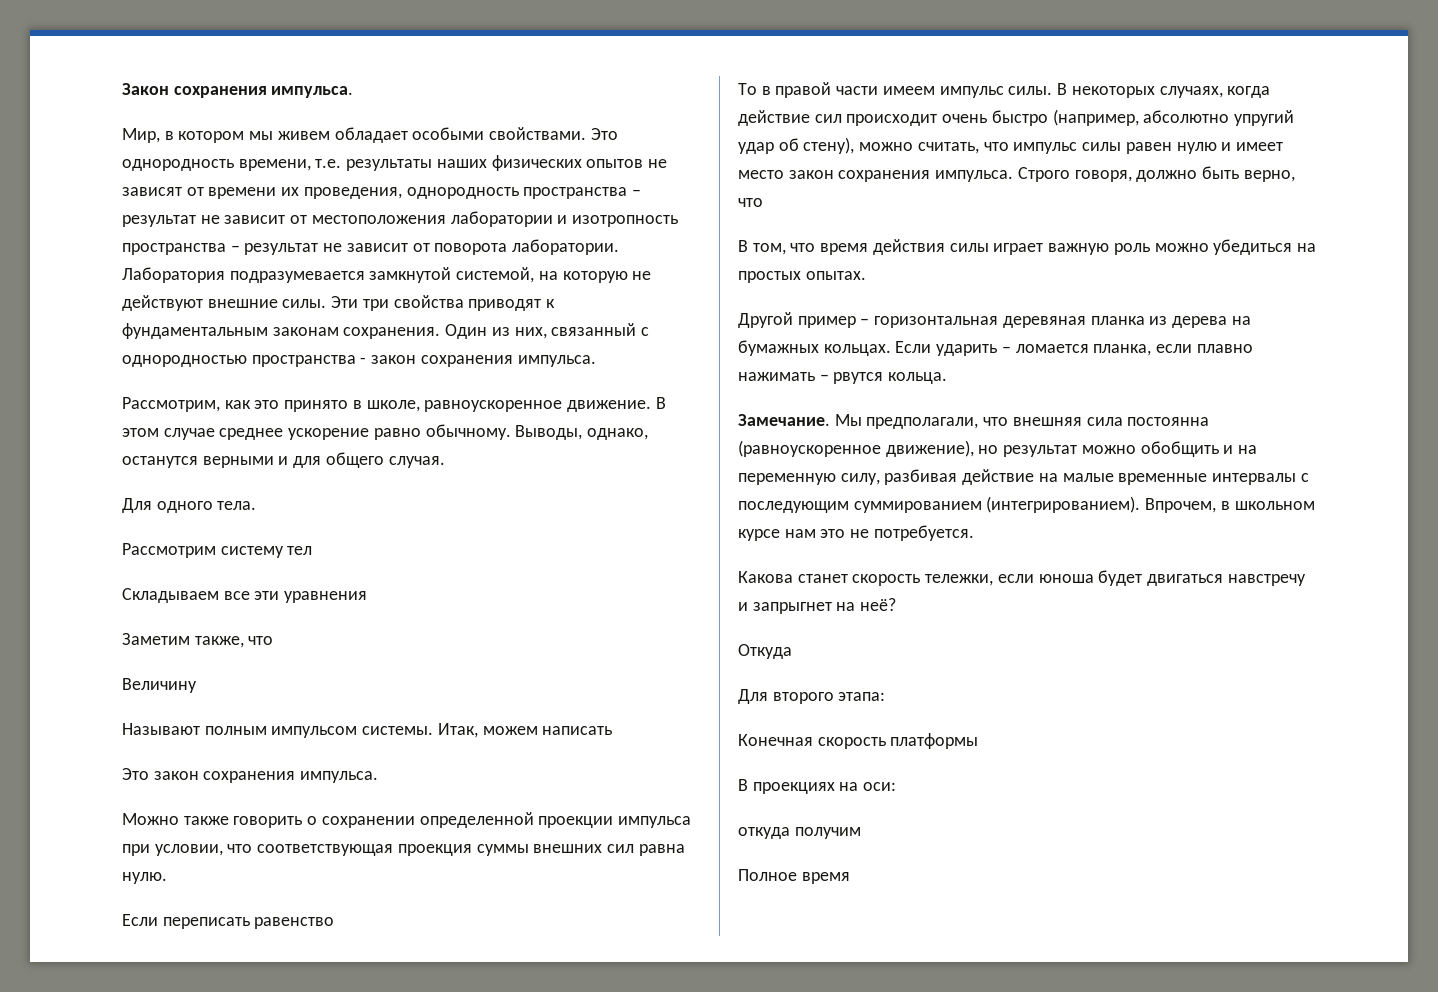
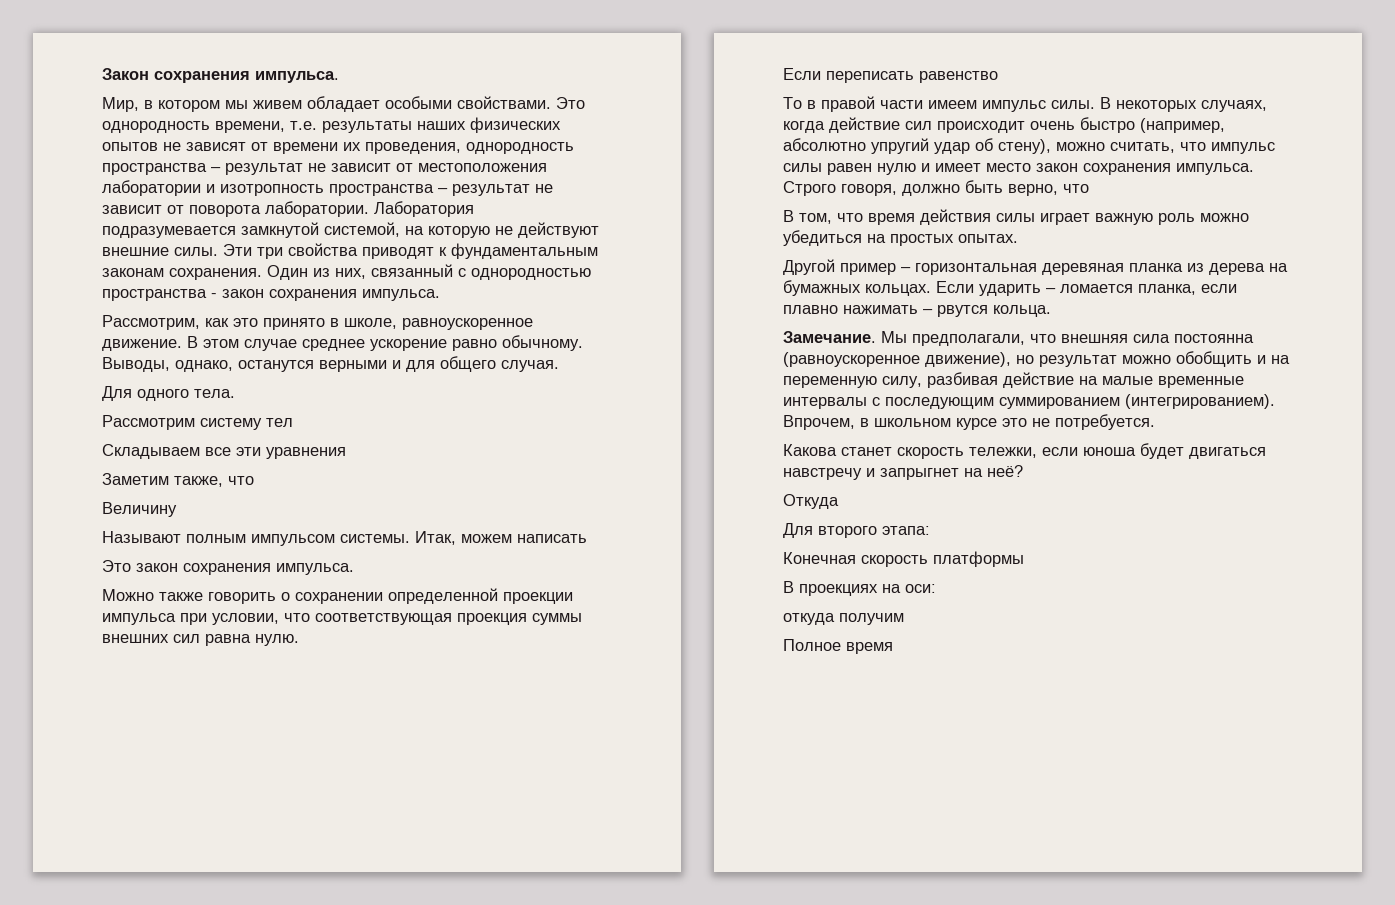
- Впрочем, в школьном курсе нам это не потребуется.
+ Впрочем, в школьном курсе это не потребуется.

